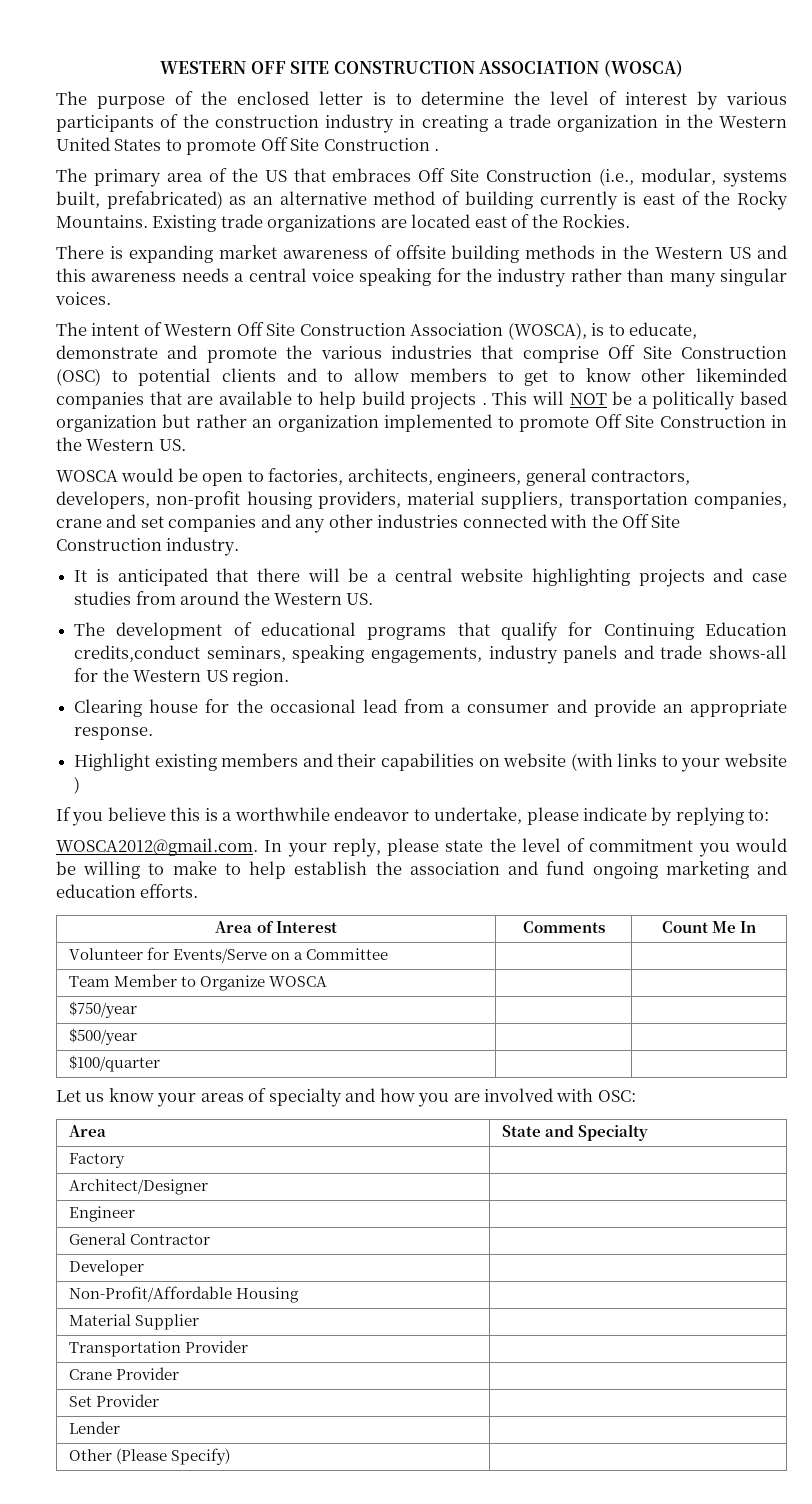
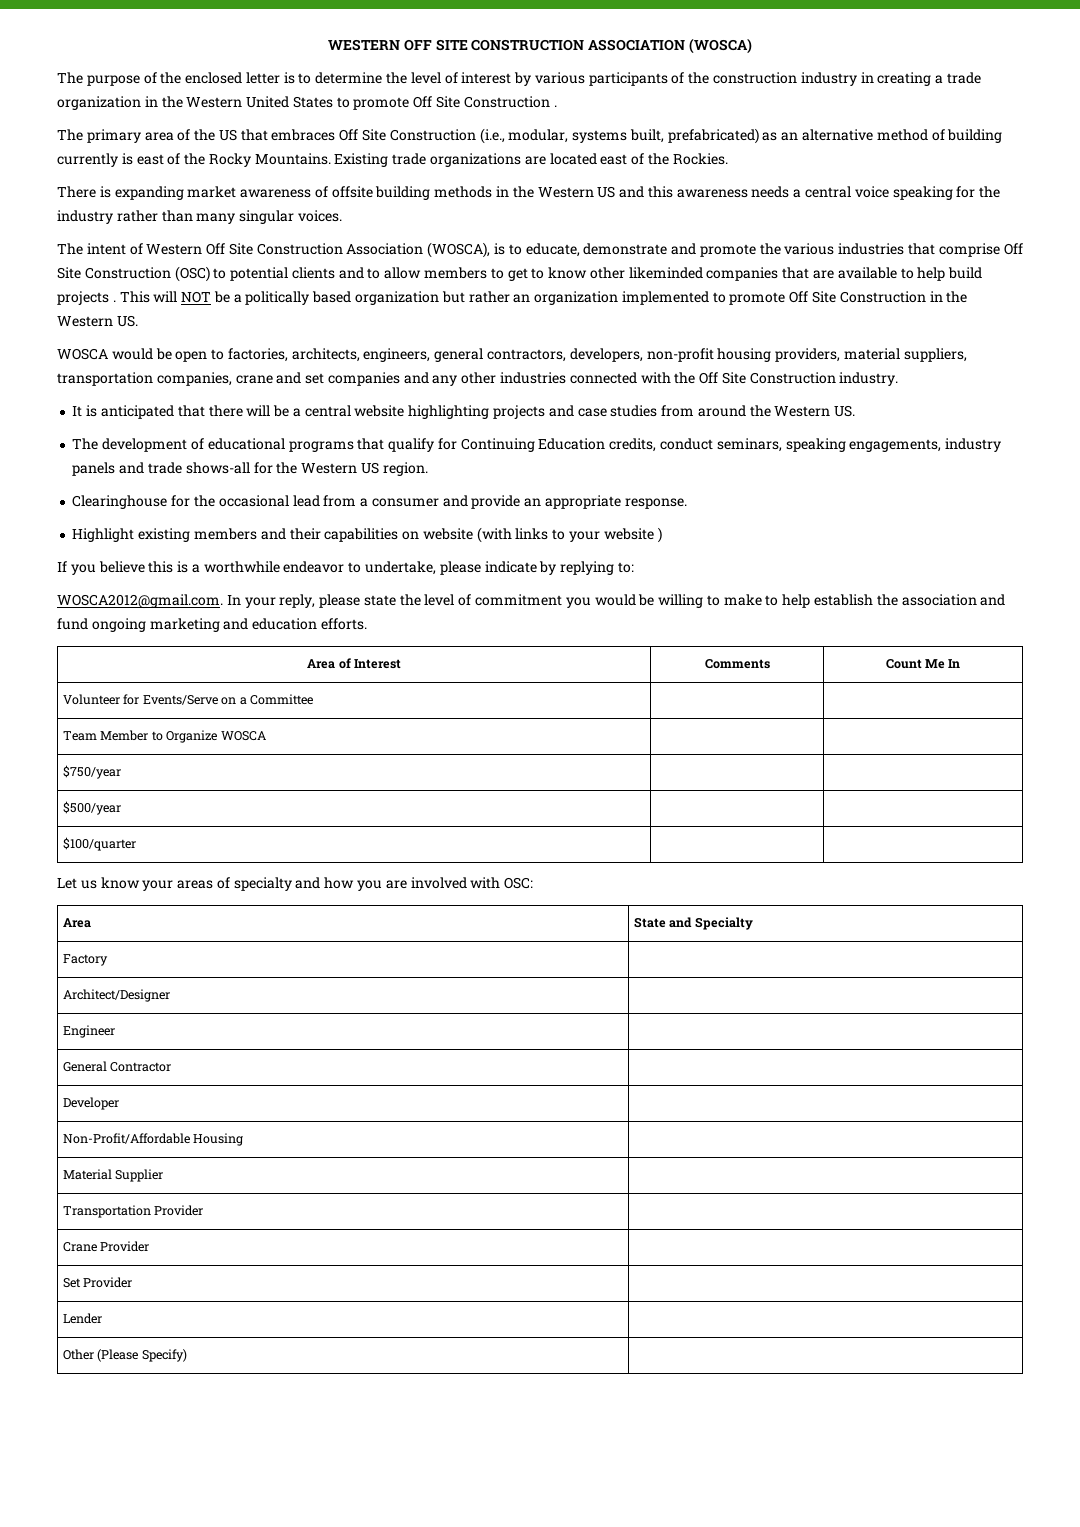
- The development of educational programs that qualify for Continuing Education credits,conduct seminars, speaking engagements, industry panels and trade shows-all for the Western US region.
+ The development of educational programs that qualify for Continuing Education credits, conduct seminars, speaking engagements, industry panels and trade shows-all for the Western US region.
- Clearing house for the occasional lead from a consumer and provide an appropriate response.
+ Clearinghouse for the occasional lead from a consumer and provide an appropriate response.

